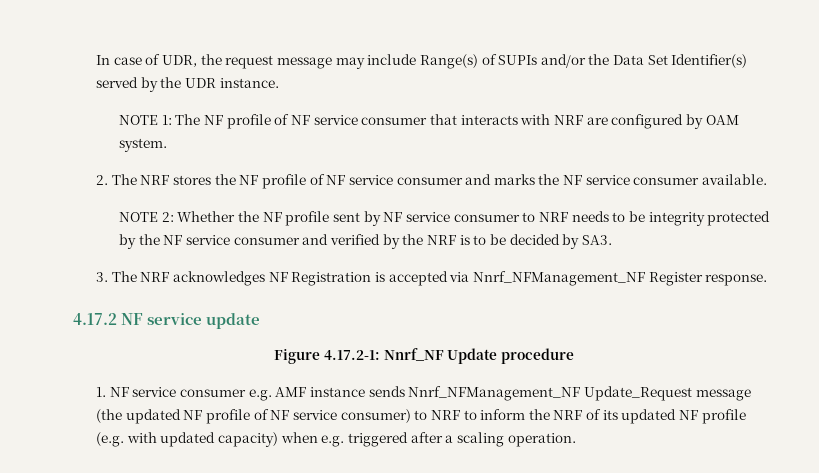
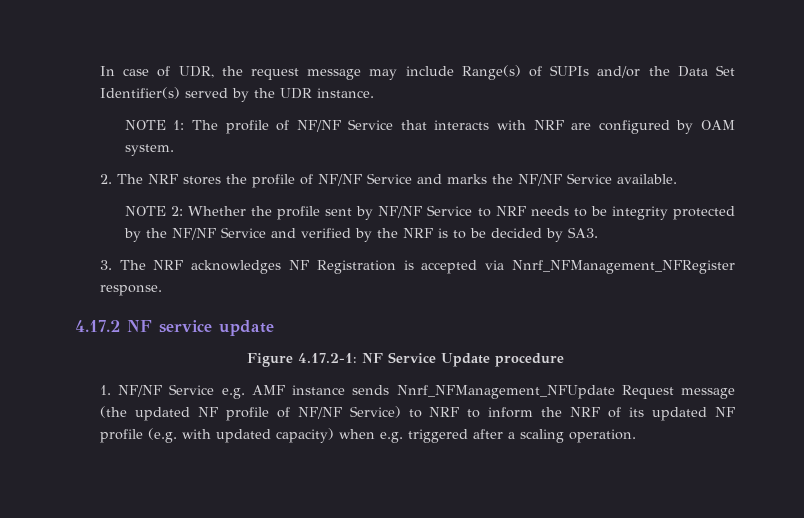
- NOTE 1: The NF profile of NF service consumer that interacts with NRF are configured by OAM system.
+ NOTE 1: The profile of NF/NF Service that interacts with NRF are configured by OAM system.
- 2. The NRF stores the NF profile of NF service consumer and marks the NF service consumer available.
+ 2. The NRF stores the profile of NF/NF Service and marks the NF/NF Service available.
- NOTE 2: Whether the NF profile sent by NF service consumer to NRF needs to be integrity protected by the NF service consumer and verified by the NRF is to be decided by SA3.
+ NOTE 2: Whether the profile sent by NF/NF Service to NRF needs to be integrity protected by the NF/NF Service and verified by the NRF is to be decided by SA3.
- 3. The NRF acknowledges NF Registration is accepted via Nnrf_NFManagement_NF Register response.
+ 3. The NRF acknowledges NF Registration is accepted via Nnrf_NFManagement_NFRegister response.
- Figure 4.17.2-1: Nnrf_NF Update procedure
+ Figure 4.17.2-1: NF Service Update procedure
- 1. NF service consumer e.g. AMF instance sends Nnrf_NFManagement_NF Update_Request message (the updated NF profile of NF service consumer) to NRF to inform the NRF of its updated NF profile (e.g. with updated capacity) when e.g. triggered after a scaling operation.
+ 1. NF/NF Service e.g. AMF instance sends Nnrf_NFManagement_NFUpdate Request message (the updated NF profile of NF/NF Service) to NRF to inform the NRF of its updated NF profile (e.g. with updated capacity) when e.g. triggered after a scaling operation.

